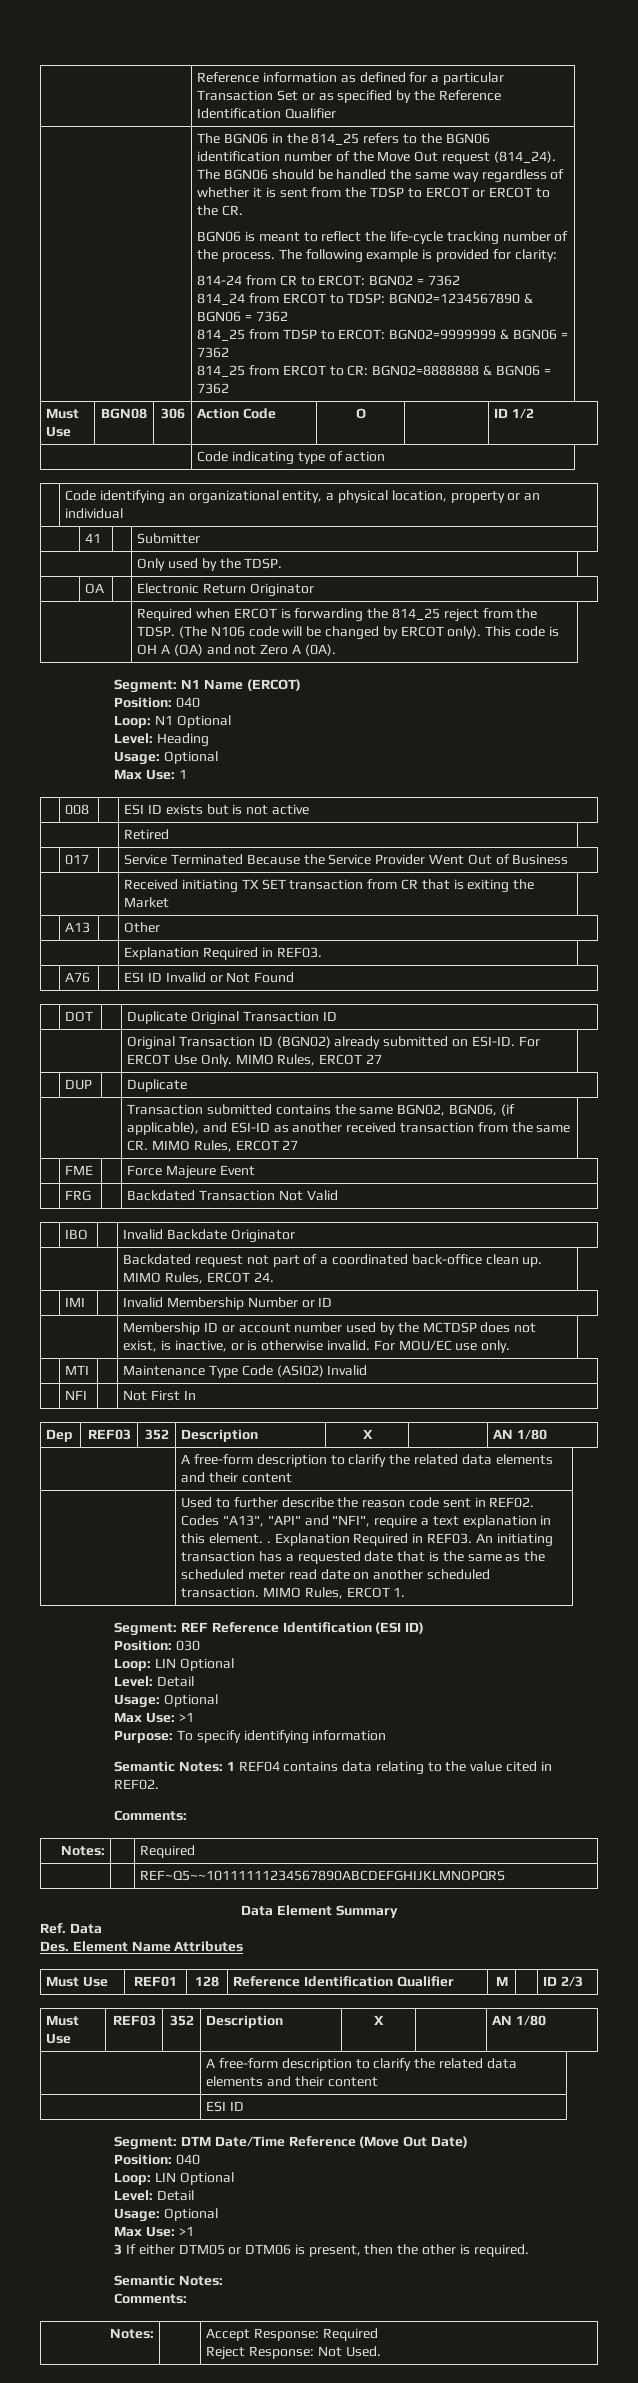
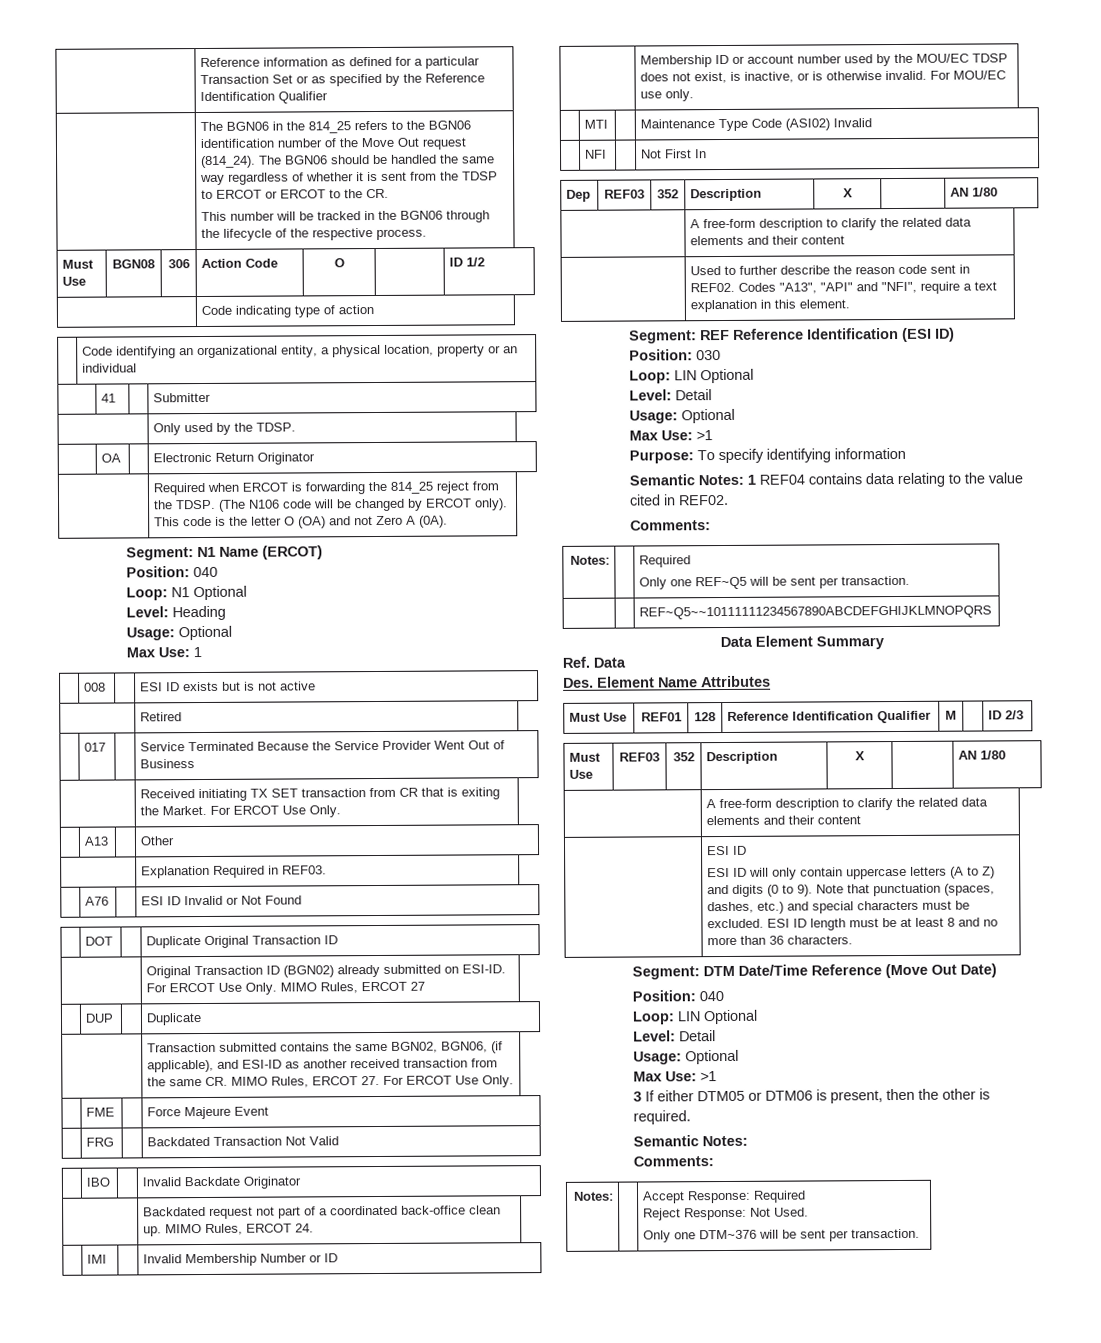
- BGN06 is meant to reflect the life-cycle tracking number of the process. The following example is provided for clarity:
- 814-24 from CR to ERCOT: BGN02 = 7362
- 814_24 from ERCOT to TDSP: BGN02=1234567890 & BGN06 = 7362
- 814_25 from TDSP to ERCOT: BGN02=9999999 & BGN06 = 7362
- 814_25 from ERCOT to CR: BGN02=8888888 & BGN06 = 7362
+ This number will be tracked in the BGN06 through the lifecycle of the respective process.
- | Required when ERCOT is forwarding the 814_25 reject from the TDSP. (The N106 code will be changed by ERCOT only). This code is OH A (OA) and not Zero A (0A).
+ | Required when ERCOT is forwarding the 814_25 reject from the TDSP. (The N106 code will be changed by ERCOT only). This code is the letter O (OA) and not Zero A (0A).
- | Received initiating TX SET transaction from CR that is exiting the Market
+ | Received initiating TX SET transaction from CR that is exiting the Market. For ERCOT Use Only.
- | Transaction submitted contains the same BGN02, BGN06, (if applicable), and ESI-ID as another received transaction from the same CR. MIMO Rules, ERCOT 27
+ | Transaction submitted contains the same BGN02, BGN06, (if applicable), and ESI-ID as another received transaction from the same CR. MIMO Rules, ERCOT 27. For ERCOT Use Only.
- | Membership ID or account number used by the MCTDSP does not exist, is inactive, or is otherwise invalid. For MOU/EC use only.
+ | Membership ID or account number used by the MOU/EC TDSP does not exist, is inactive, or is otherwise invalid. For MOU/EC use only.
- Codes "A13", "API" and "NFI", require a text explanation in this element. . Explanation Required in REF03. An initiating transaction has a requested date that is the same as the scheduled meter read date on another scheduled transaction. MIMO Rules, ERCOT 1.
+ Codes "A13", "API" and "NFI", require a text explanation in this element.
  Notes: | | Required
+ Only one REF~Q5 will be sent per transaction.
+ ESI ID will only contain uppercase letters (A to Z) and digits (0 to 9). Note that punctuation (spaces, dashes, etc.) and special characters must be excluded. ESI ID length must be at least 8 and no more than 36 characters.
  Notes: | | Accept Response: Required
  Reject Response: Not Used.
+ Only one DTM~376 will be sent per transaction.

